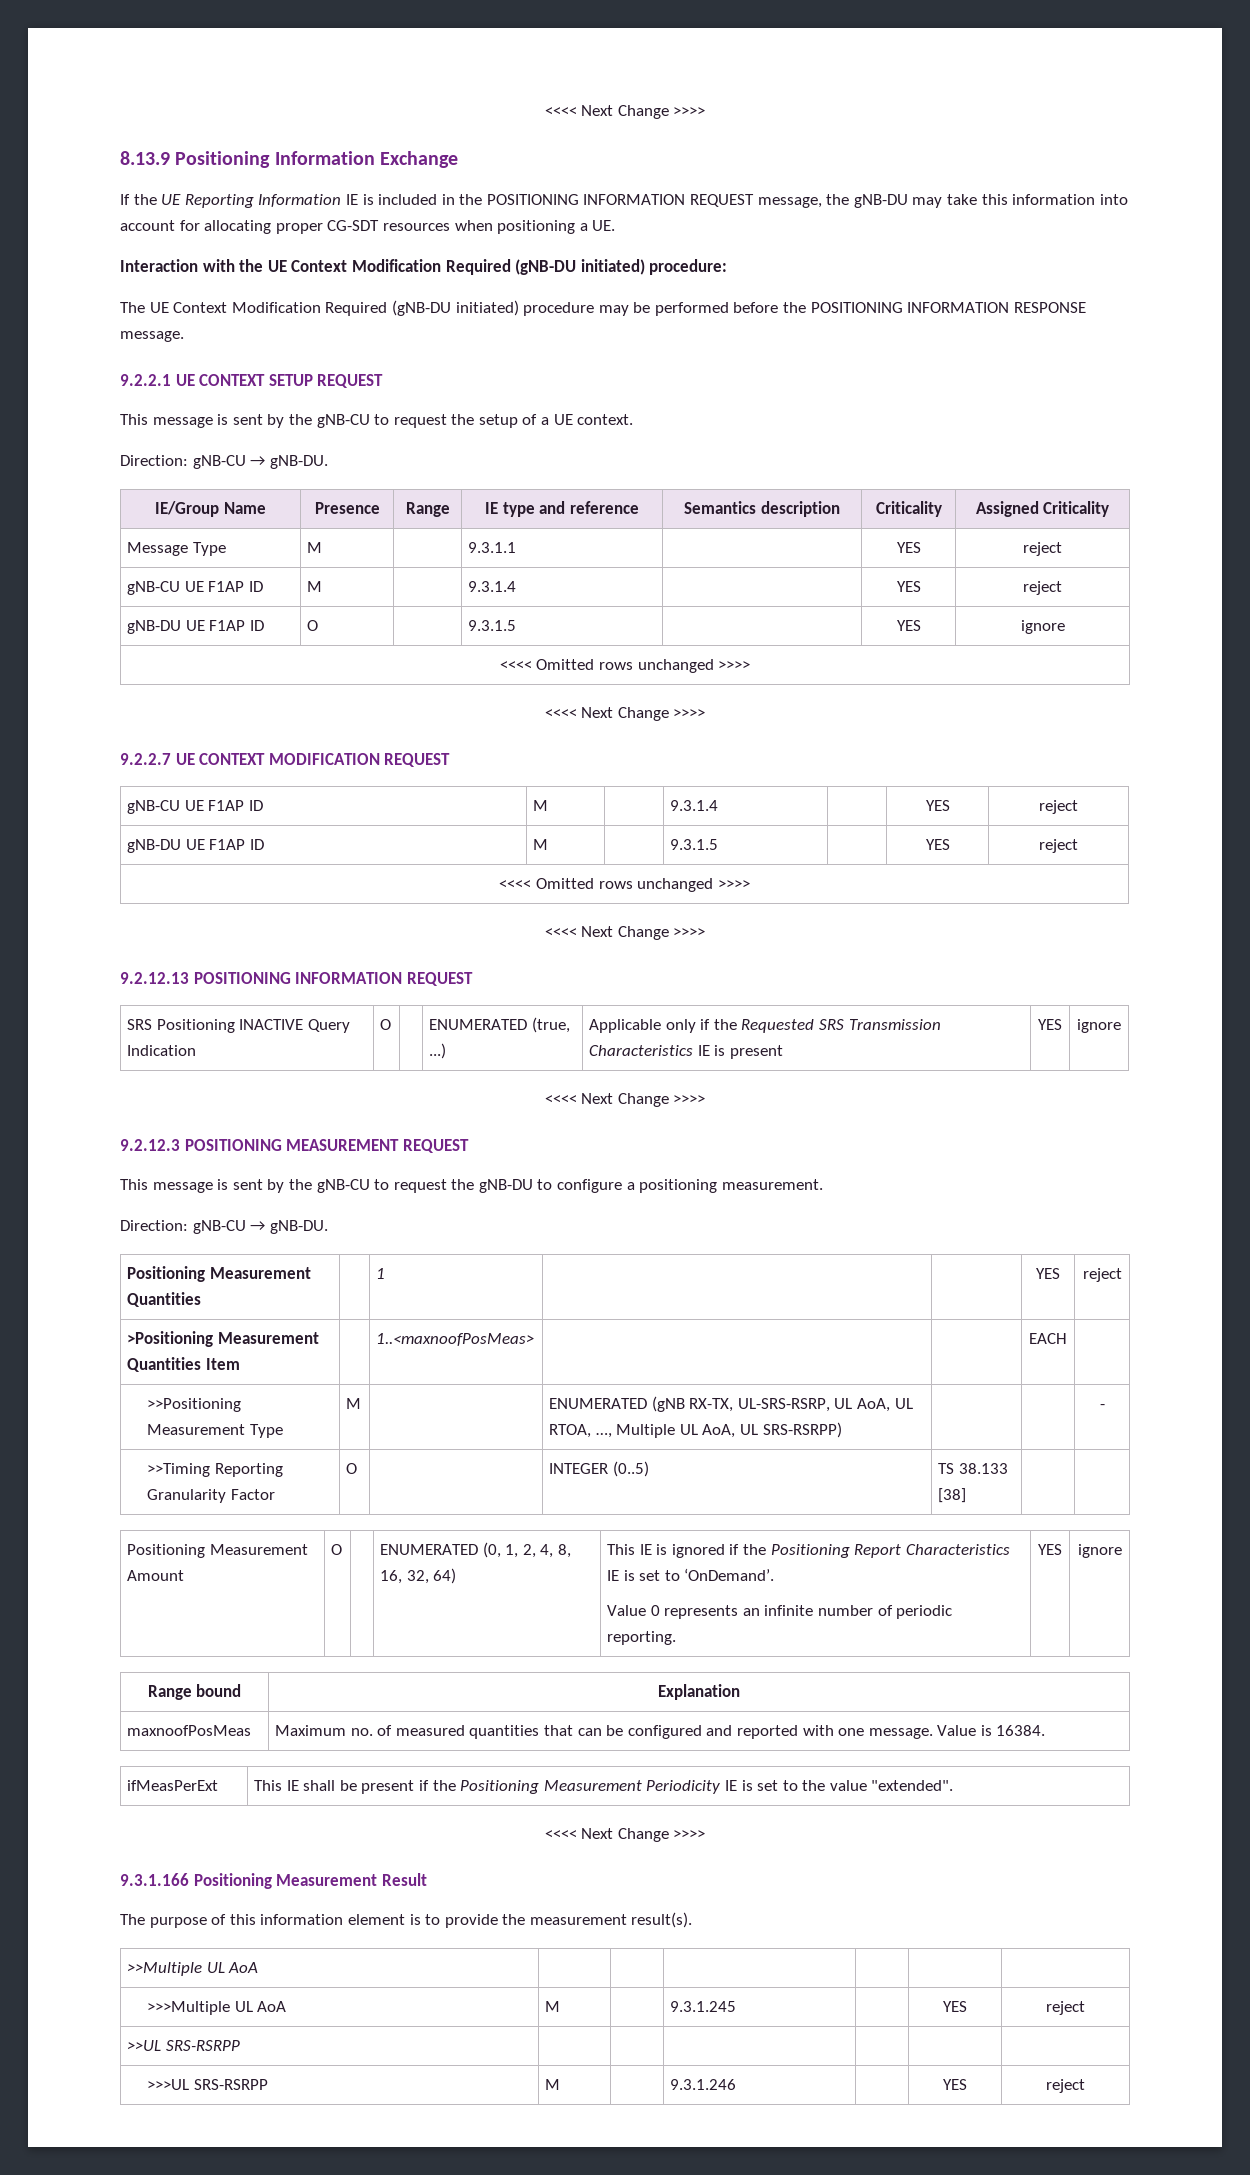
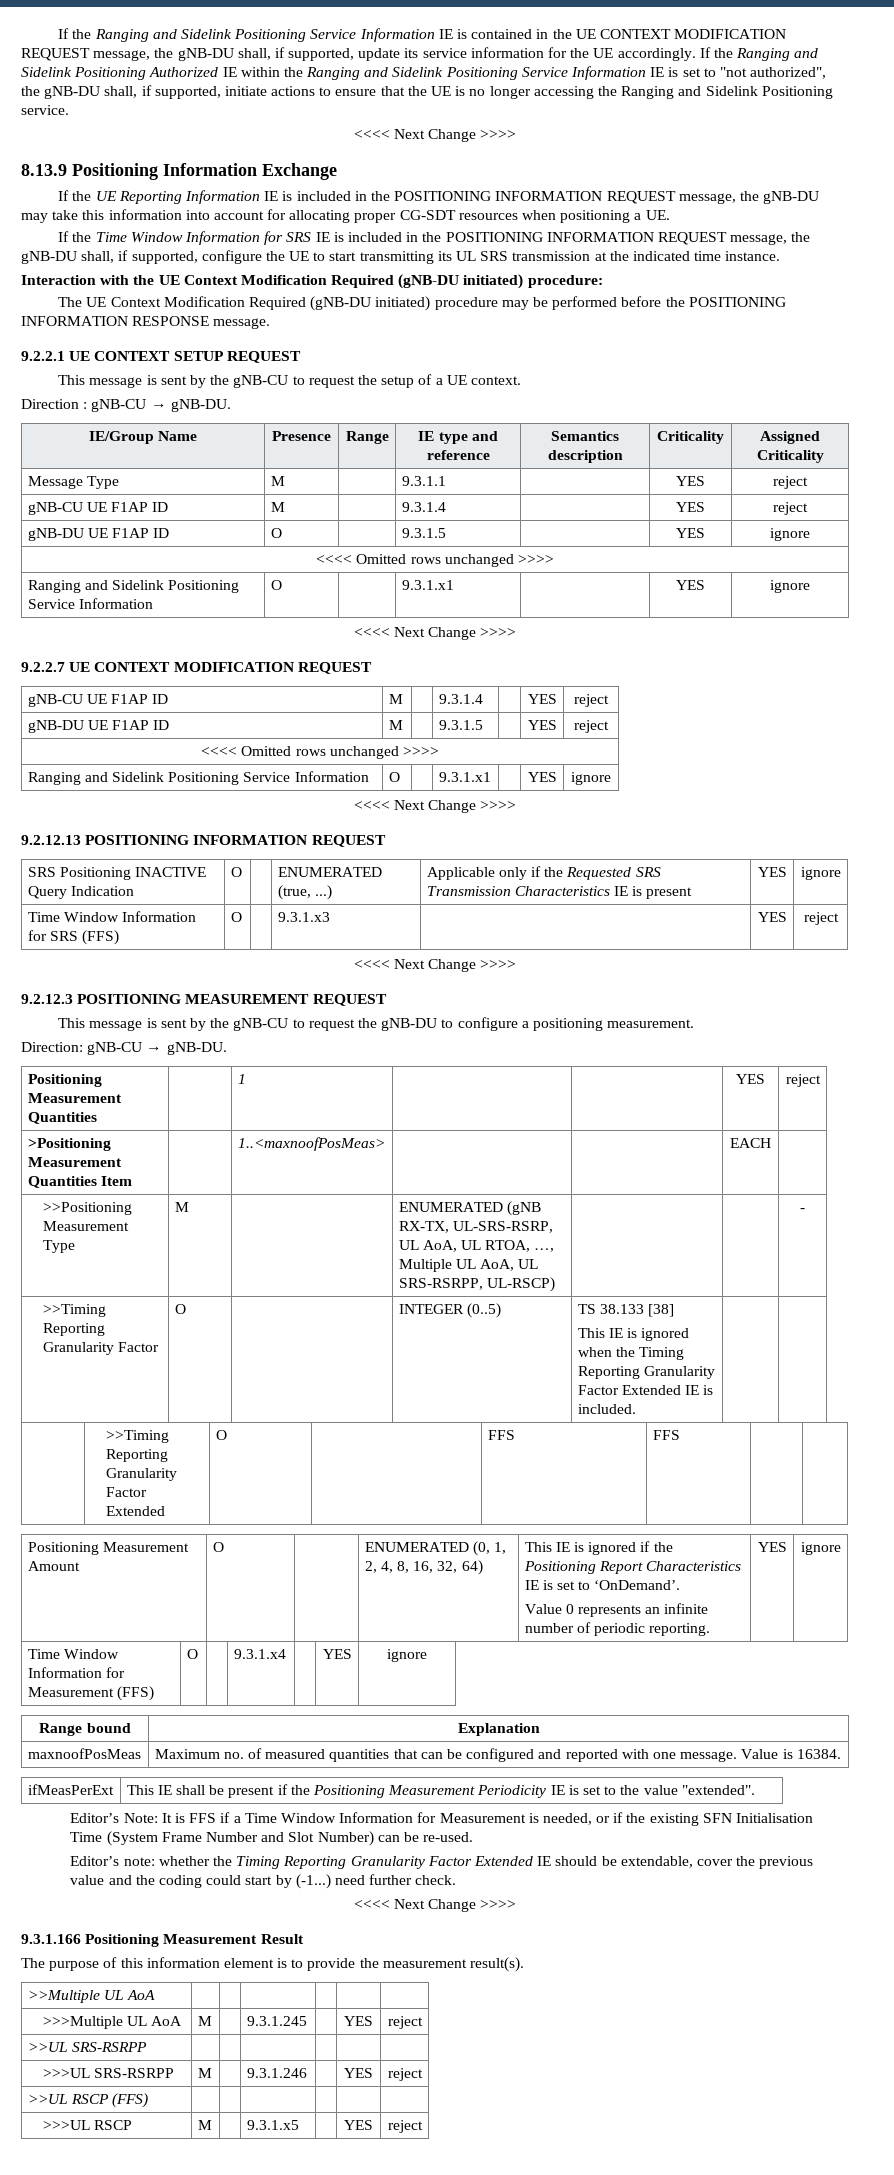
+ If the Ranging and Sidelink Positioning Service Information IE is contained in the UE CONTEXT MODIFICATION REQUEST message, the gNB-DU shall, if supported, update its service information for the UE accordingly. If the Ranging and Sidelink Positioning Authorized IE within the Ranging and Sidelink Positioning Service Information IE is set to "not authorized", the gNB-DU shall, if supported, initiate actions to ensure that the UE is no longer accessing the Ranging and Sidelink Positioning service.
+ If the Time Window Information for SRS IE is included in the POSITIONING INFORMATION REQUEST message, the gNB-DU shall, if supported, configure the UE to start transmitting its UL SRS transmission at the indicated time instance.
  This message is sent by the gNB-CU to request the setup of a UE context.
- Direction: gNB-CU → gNB-DU.
+ Direction : gNB-CU → gNB-DU.
  gNB-DU UE F1AP ID | O | | 9.3.1.5 | | YES | ignore
  <<<< Omitted rows unchanged >>>>
+ Ranging and Sidelink Positioning Service Information | O | | 9.3.1.x1 | | YES | ignore
  gNB-DU UE F1AP ID | M | | 9.3.1.5 | | YES | reject
  <<<< Omitted rows unchanged >>>>
+ Ranging and Sidelink Positioning Service Information | O | | 9.3.1.x1 | | YES | ignore
+ Time Window Information for SRS (FFS) | O | | 9.3.1.x3 | | YES | reject
- >>Positioning Measurement Type | M | | ENUMERATED (gNB RX-TX, UL-SRS-RSRP, UL AoA, UL RTOA, …, Multiple UL AoA, UL SRS-RSRPP) | | | -
+ >>Positioning Measurement Type | M | | ENUMERATED (gNB RX-TX, UL-SRS-RSRP, UL AoA, UL RTOA, …, Multiple UL AoA, UL SRS-RSRPP, UL-RSCP) | | | -
- >>Timing Reporting Granularity Factor | O | | INTEGER (0..5) | TS 38.133 [38] | |
+ >>Timing Reporting Granularity Factor | O | | INTEGER (0..5) | TS 38.133 [38]
+ This IE is ignored when the Timing Reporting Granularity Factor Extended IE is included. | |
+ | >>Timing Reporting Granularity Factor Extended | O | | FFS | FFS | |
+ Time Window Information for Measurement (FFS) | O | | 9.3.1.x4 | | YES | ignore
+ Editor’s Note: It is FFS if a Time Window Information for Measurement is needed, or if the existing SFN Initialisation Time (System Frame Number and Slot Number) can be re-used.
+ Editor’s note: whether the Timing Reporting Granularity Factor Extended IE should be extendable, cover the previous value and the coding could start by (-1...) need further check.
+ >>UL RSCP (FFS) | | | | | |
+ >>>UL RSCP | M | | 9.3.1.x5 | | YES | reject

